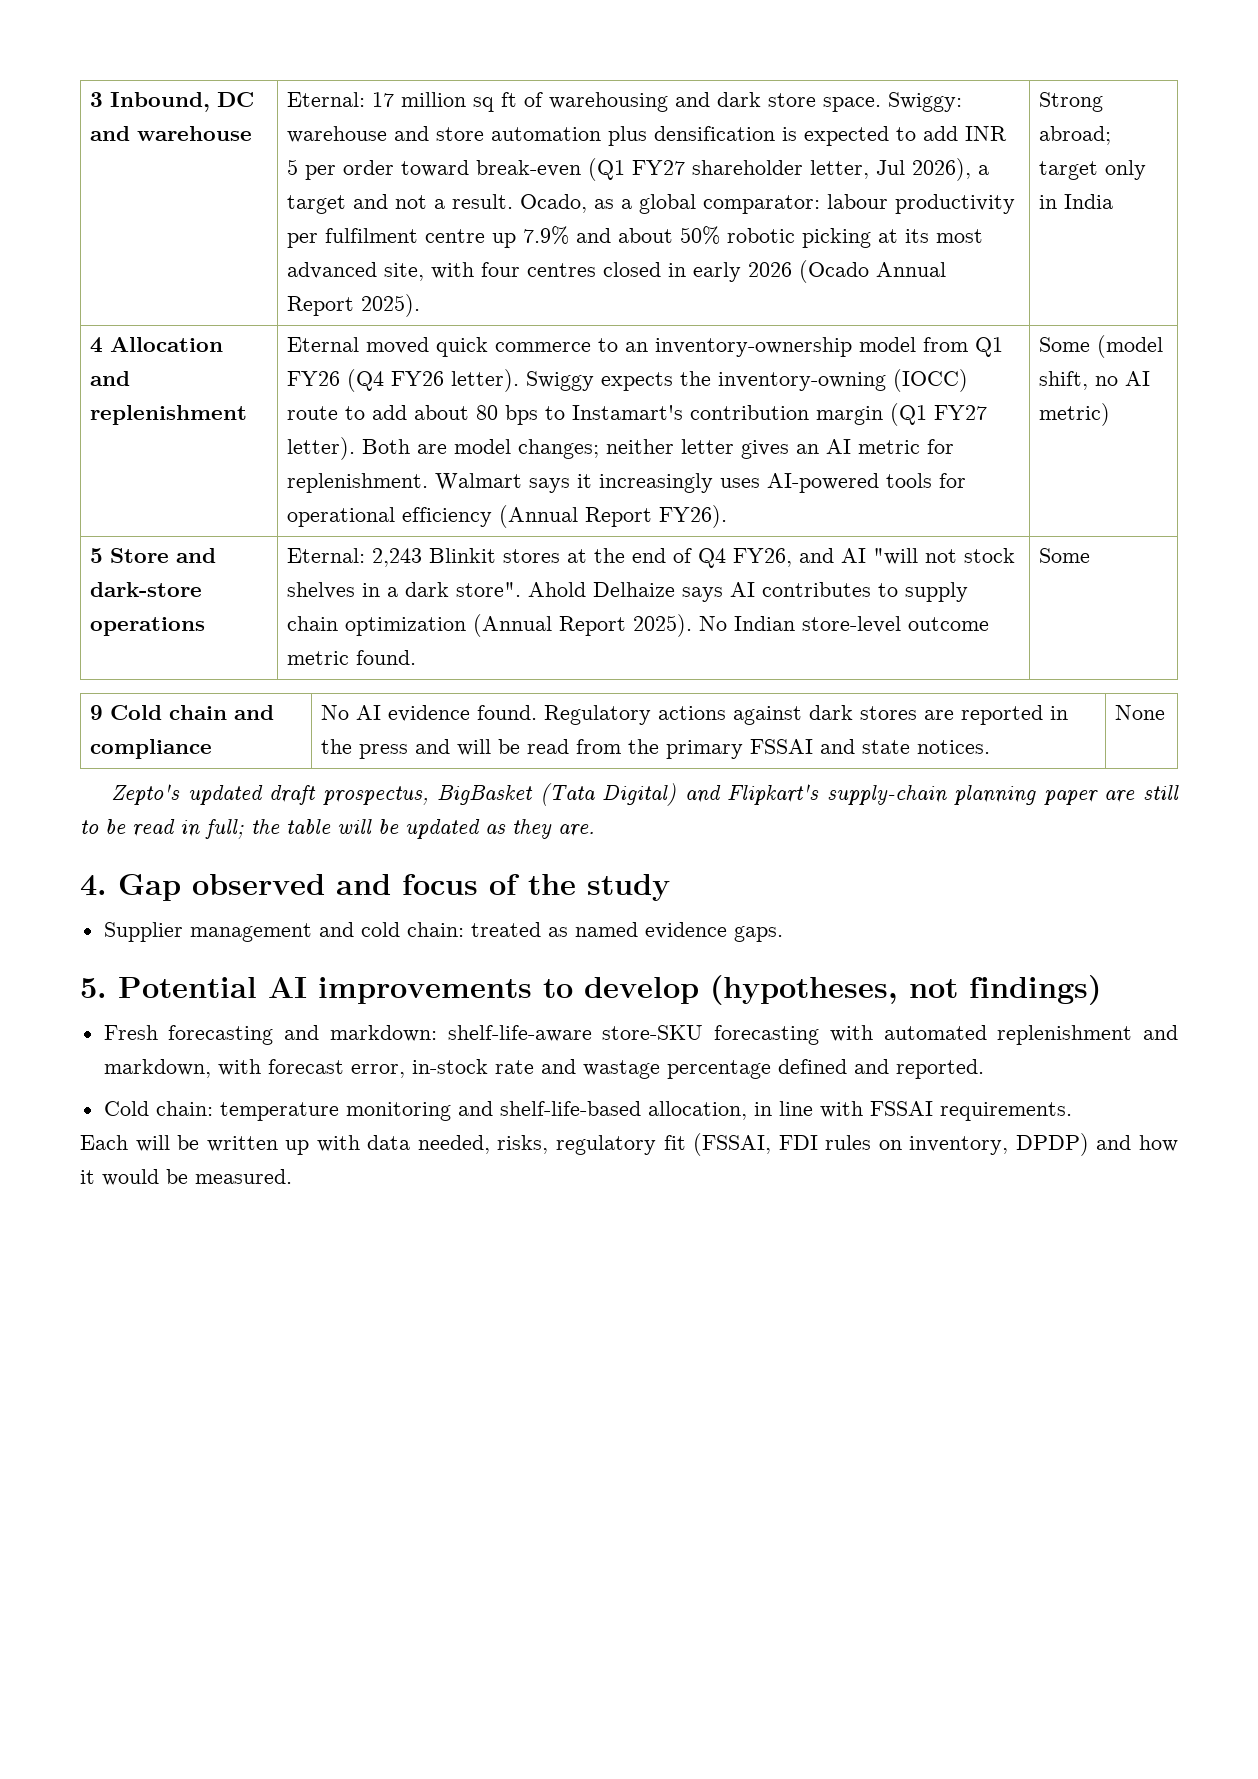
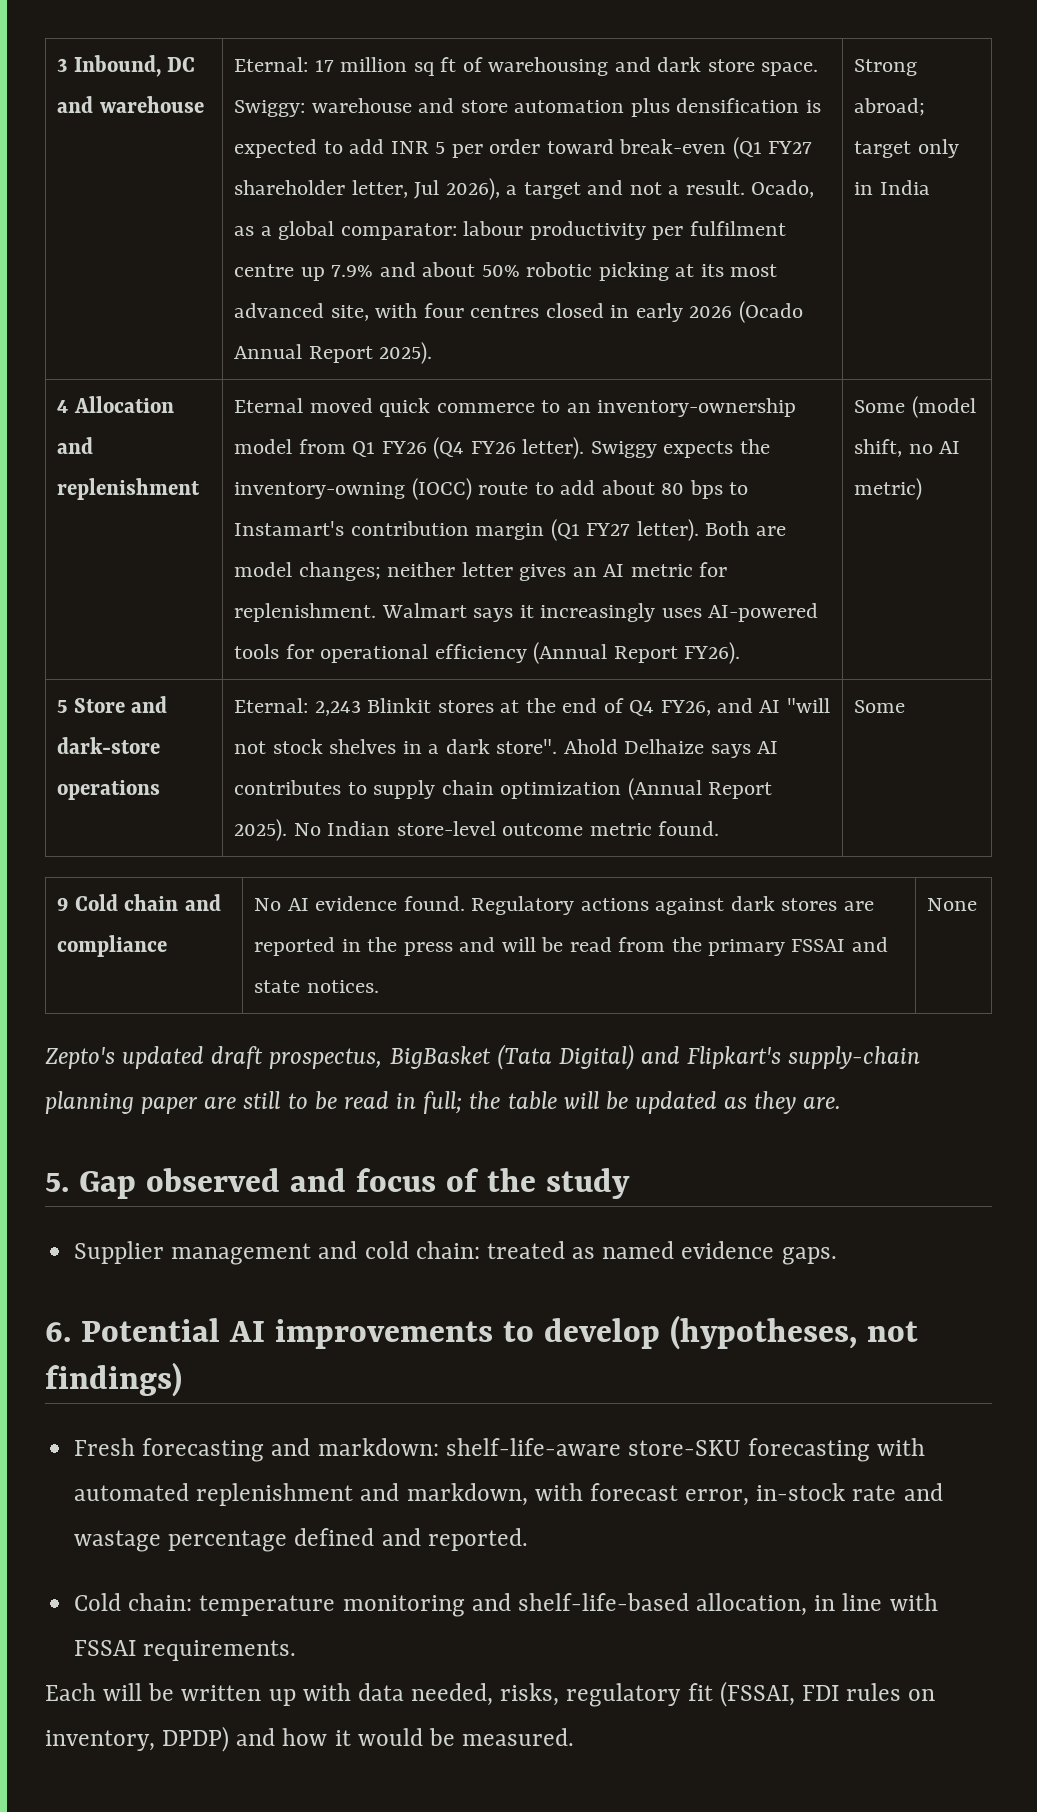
- 4. Gap observed and focus of the study
+ 5. Gap observed and focus of the study
- 5. Potential AI improvements to develop (hypotheses, not findings)
+ 6. Potential AI improvements to develop (hypotheses, not findings)

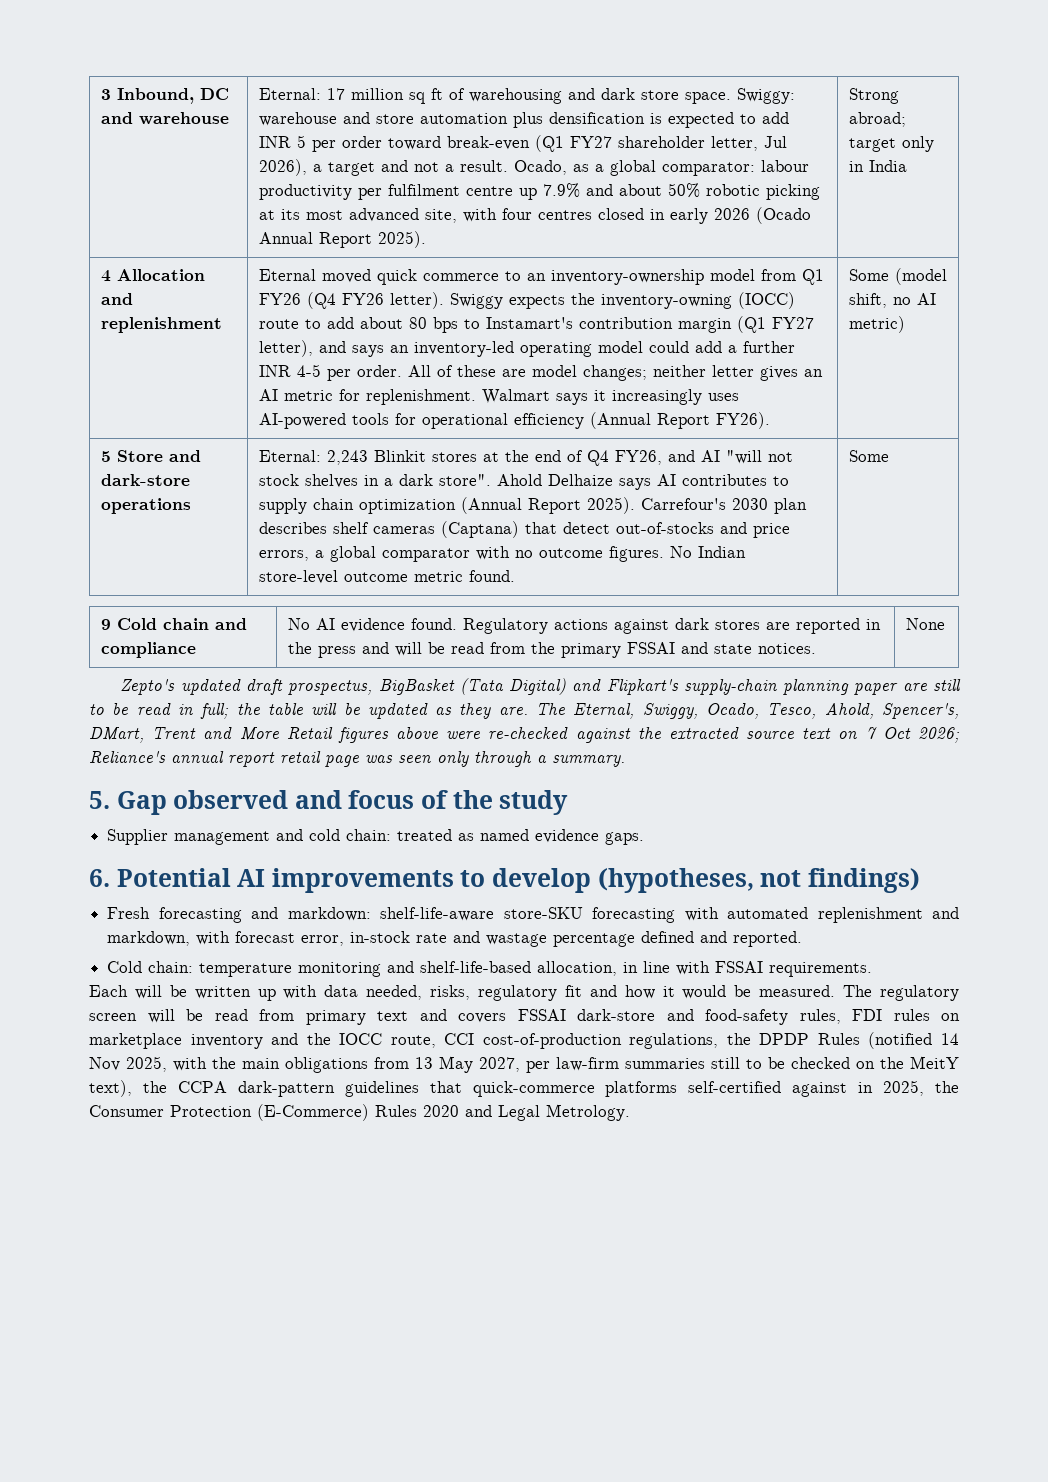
- Swiggy expects the inventory-owning (IOCC) route to add about 80 bps to Instamart's contribution margin (Q1 FY27 letter). Both are model changes; neither letter gives an AI metric for replenishment.
+ Swiggy expects the inventory-owning (IOCC) route to add about 80 bps to Instamart's contribution margin (Q1 FY27 letter), and says an inventory-led operating model could add a further INR 4-5 per order. All of these are model changes; neither letter gives an AI metric for replenishment.
+ Carrefour's 2030 plan describes shelf cameras (Captana) that detect out-of-stocks and price errors, a global comparator with no outcome figures.
+ The Eternal, Swiggy, Ocado, Tesco, Ahold, Spencer's, DMart, Trent and More Retail figures above were re-checked against the extracted source text on 7 Oct 2026; Reliance's annual report retail page was seen only through a summary.
- Each will be written up with data needed, risks, regulatory fit (FSSAI, FDI rules on inventory, DPDP) and how it would be measured.
+ Each will be written up with data needed, risks, regulatory fit and how it would be measured.
+ The regulatory screen will be read from primary text and covers FSSAI dark-store and food-safety rules, FDI rules on marketplace inventory and the IOCC route, CCI cost-of-production regulations, the DPDP Rules (notified 14 Nov 2025, with the main obligations from 13 May 2027, per law-firm summaries still to be checked on the MeitY text), the CCPA dark-pattern guidelines that quick-commerce platforms self-certified against in 2025, the Consumer Protection (E-Commerce) Rules 2020 and Legal Metrology.

